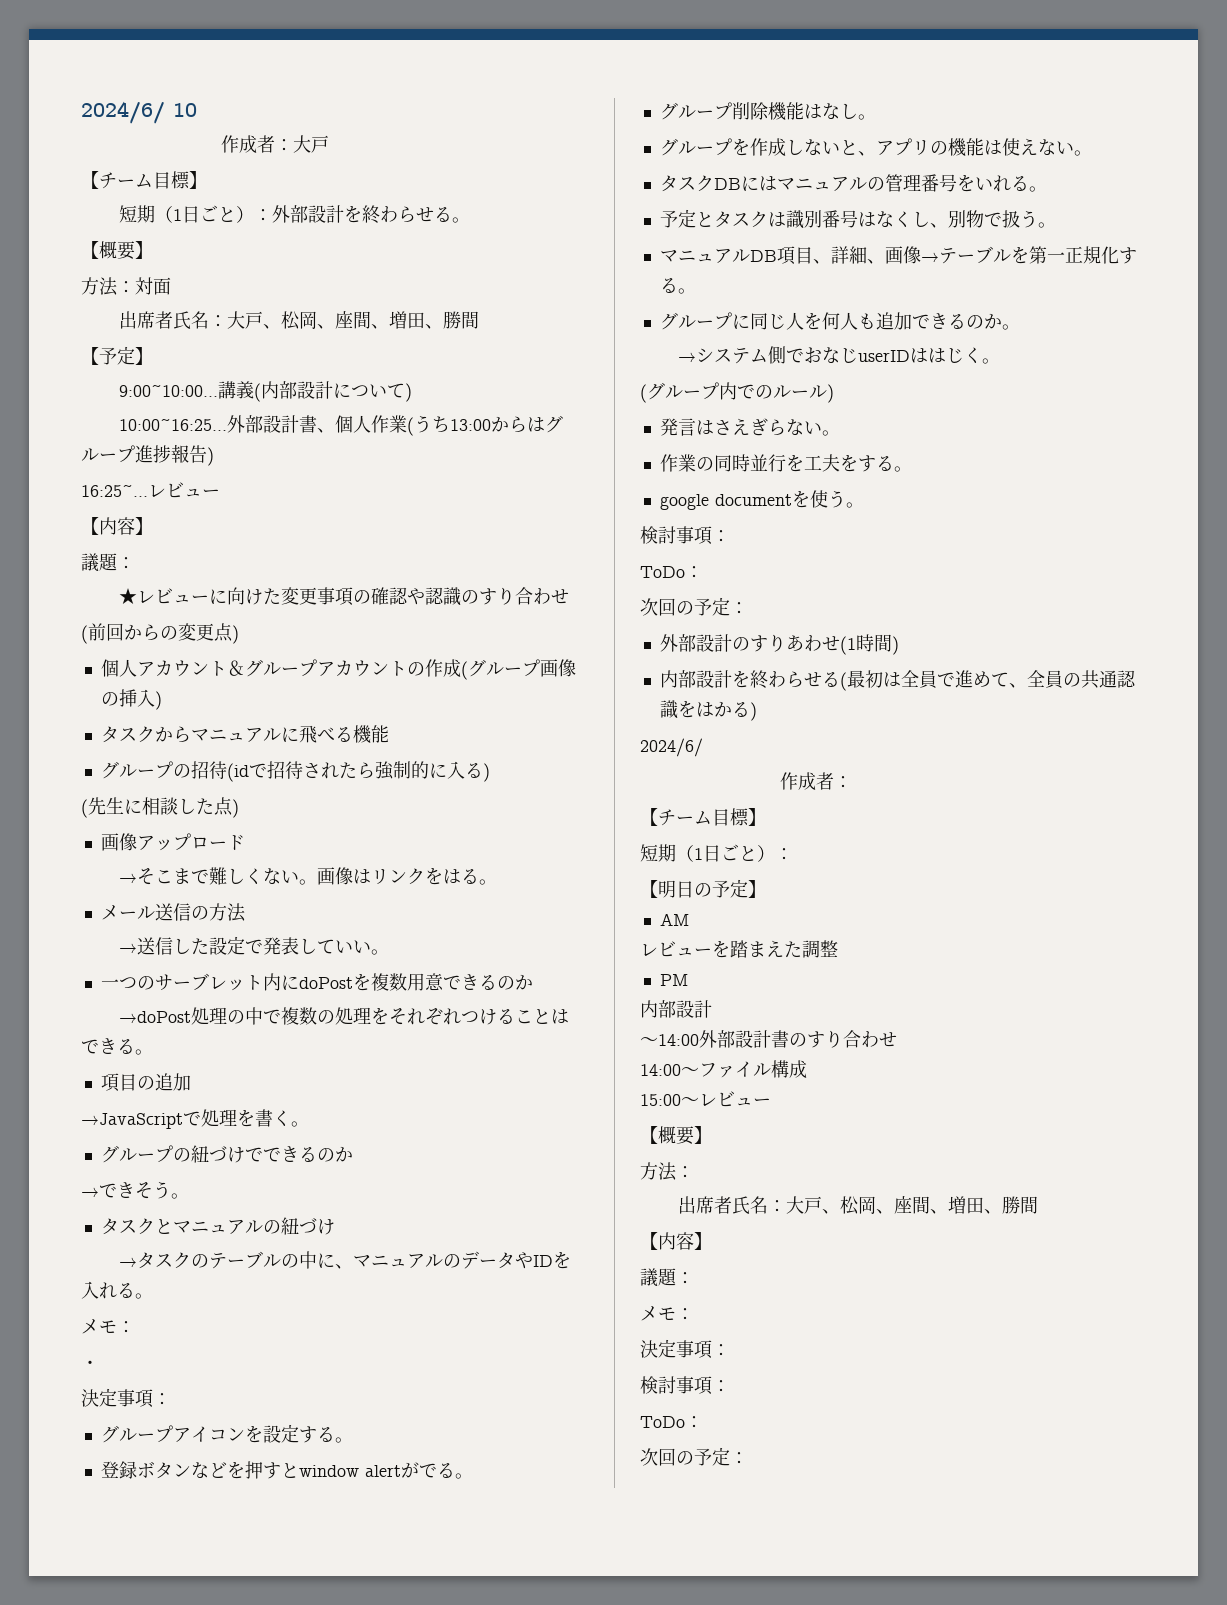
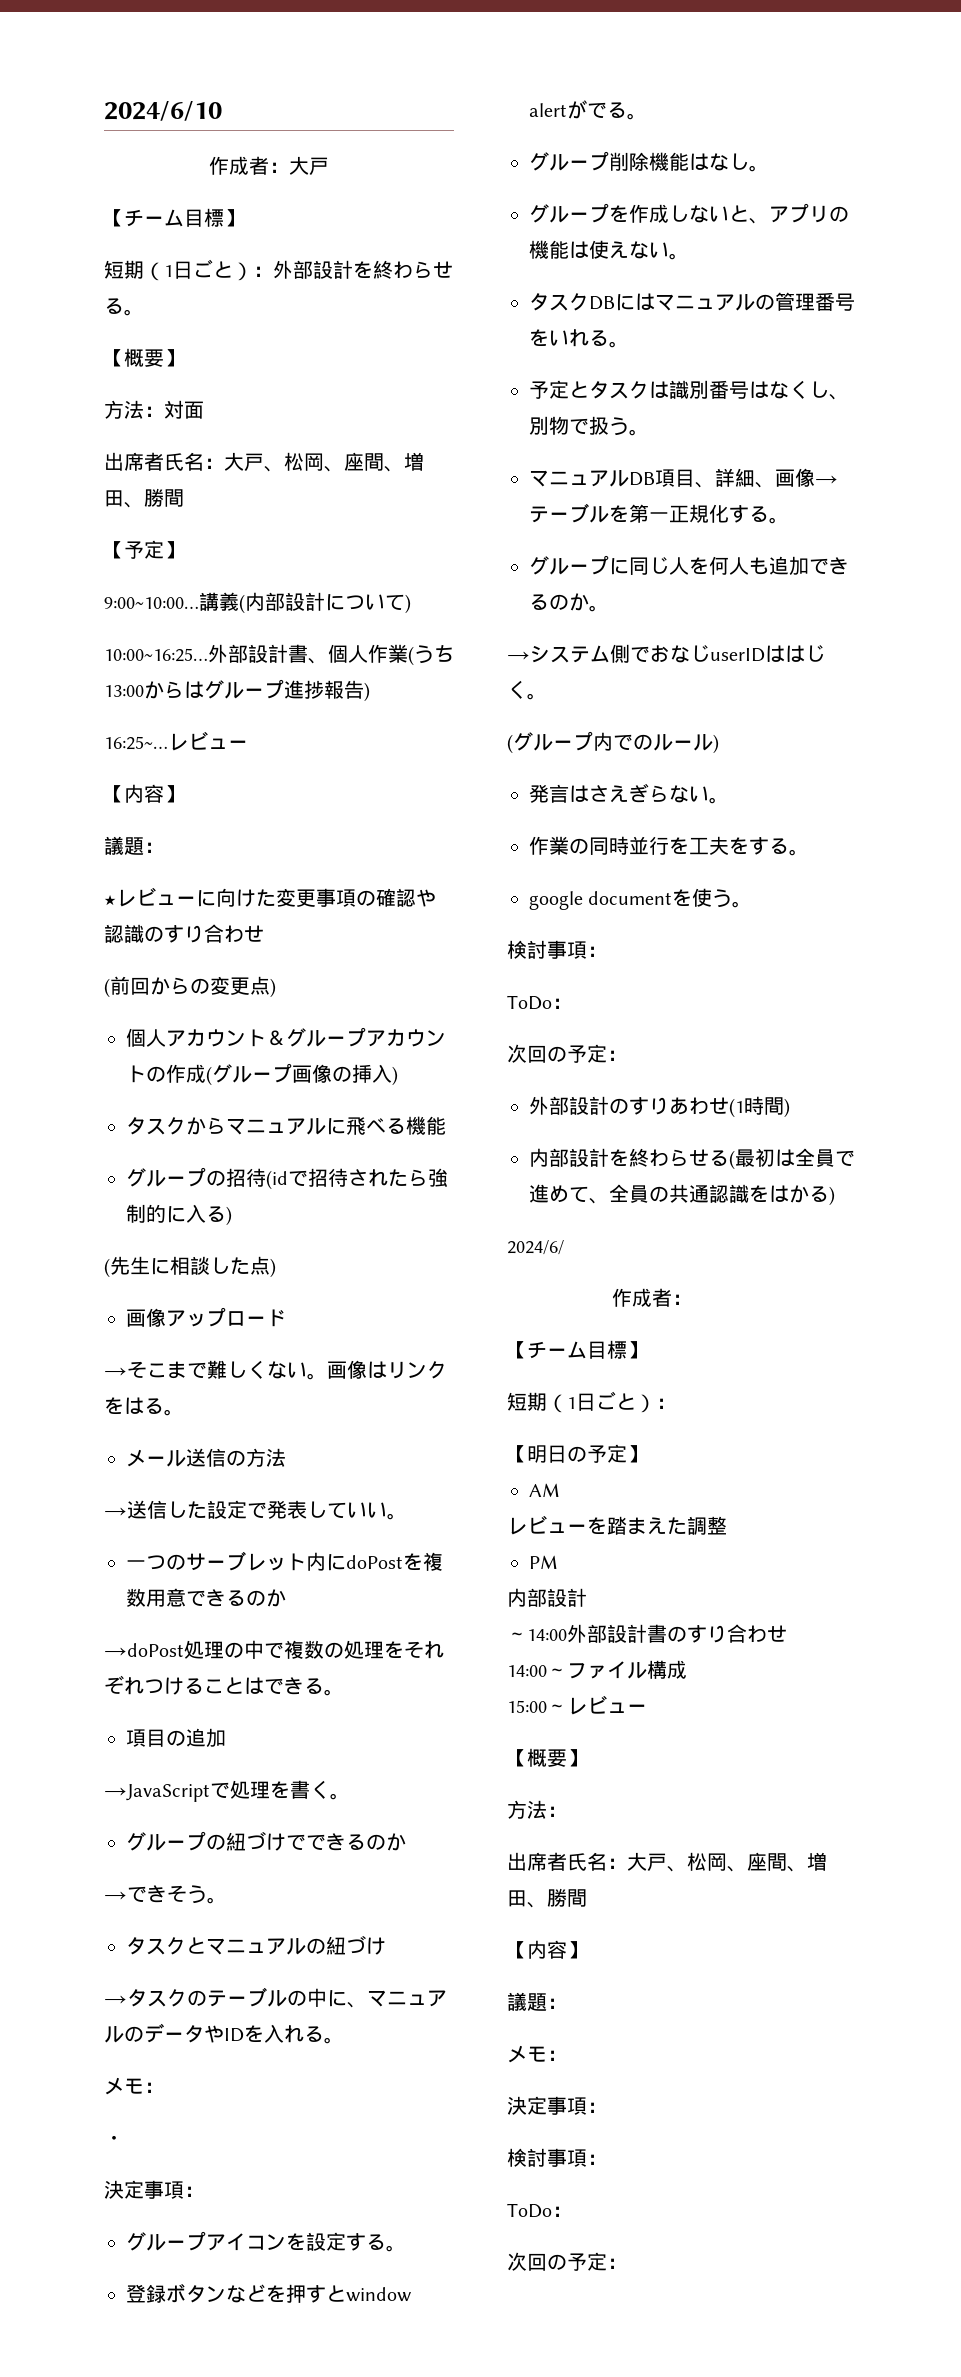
- 2024/6/ 10
+ 2024/6/10

